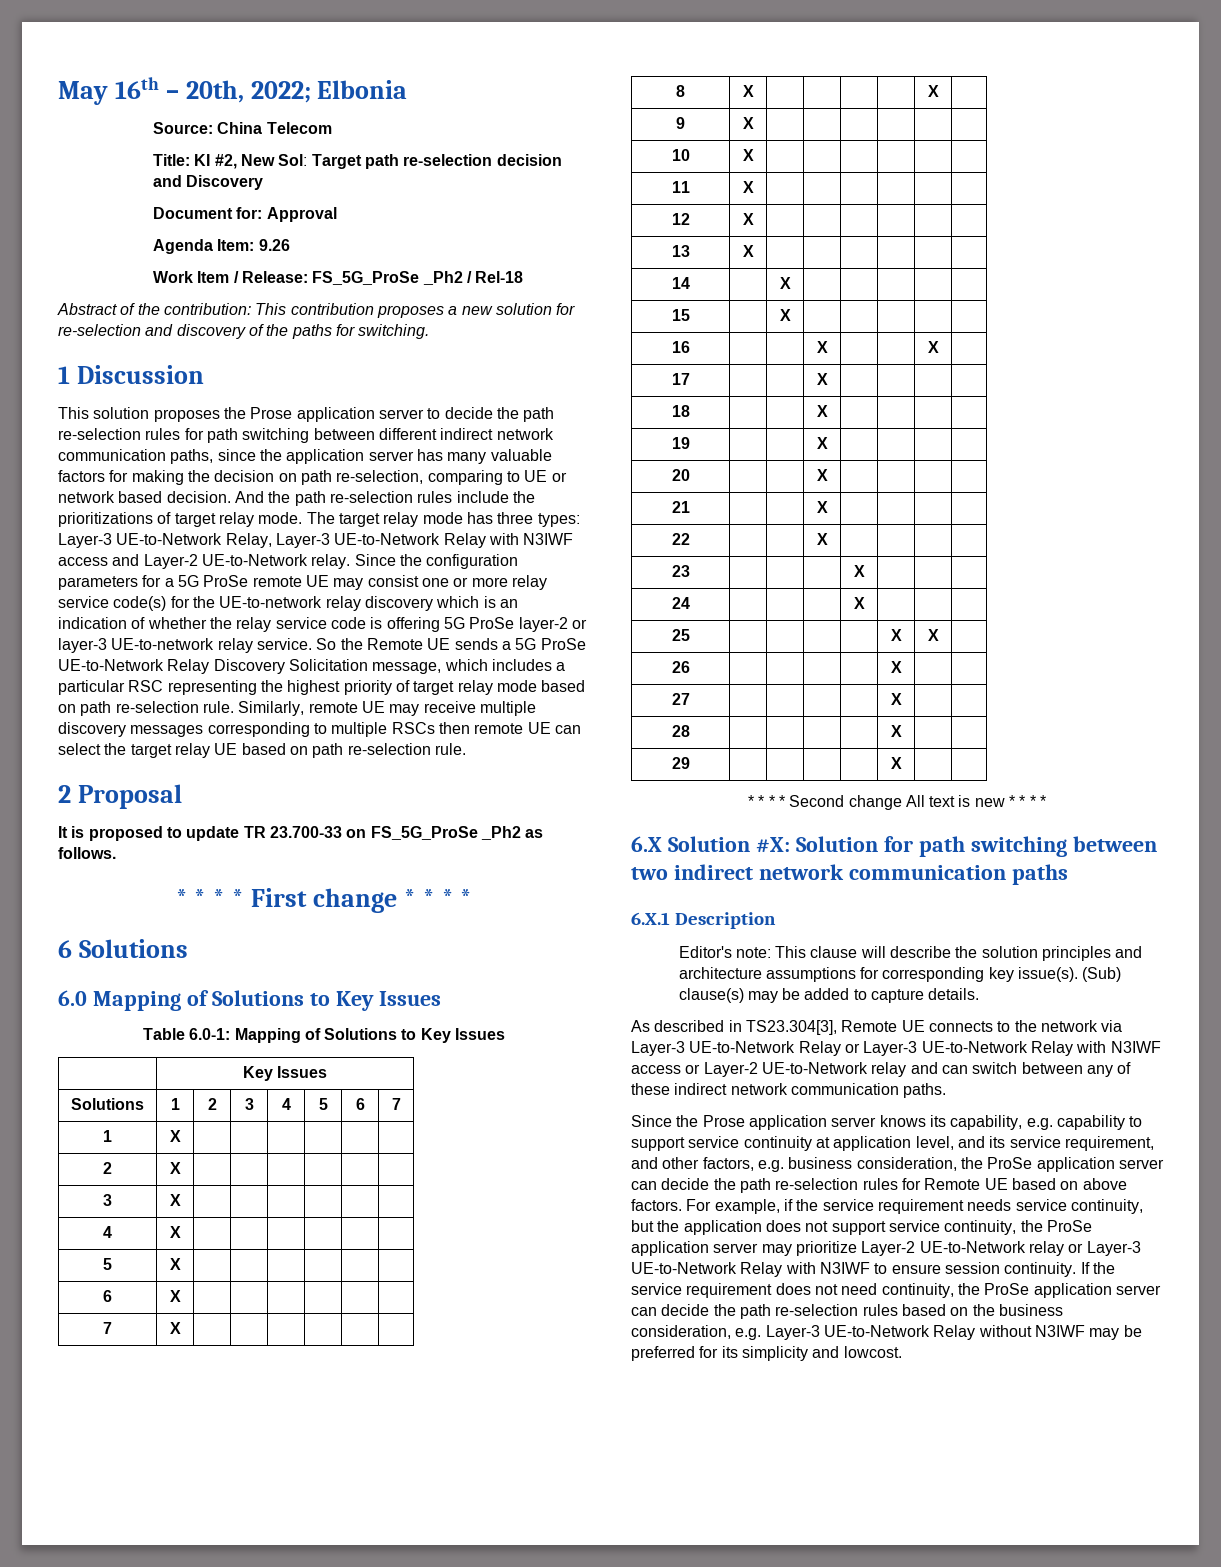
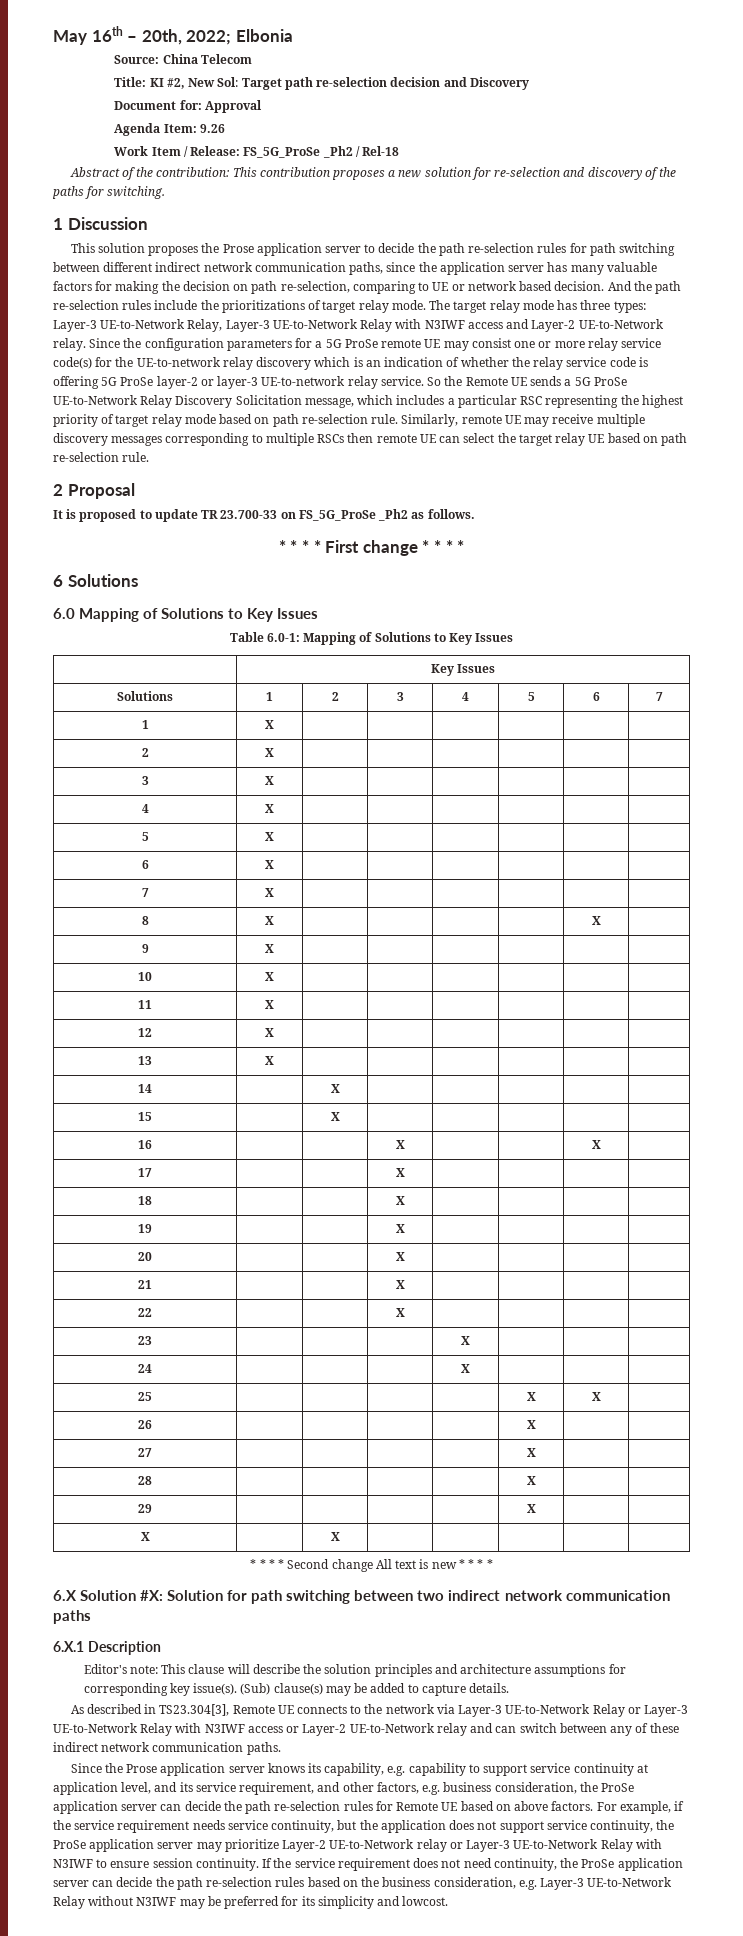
+ X | | X | | | | |

